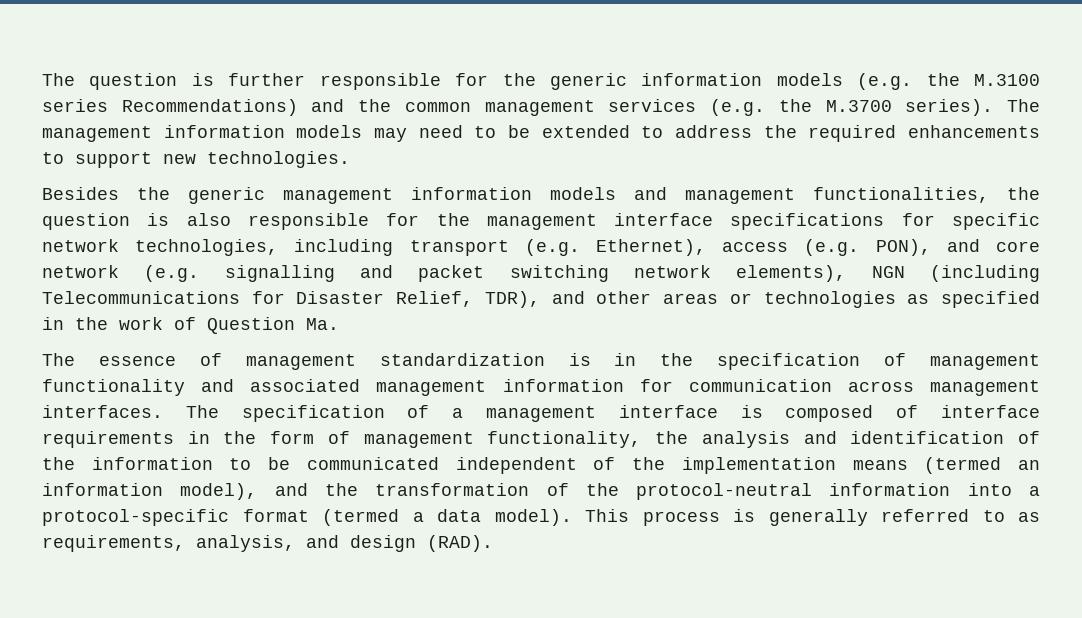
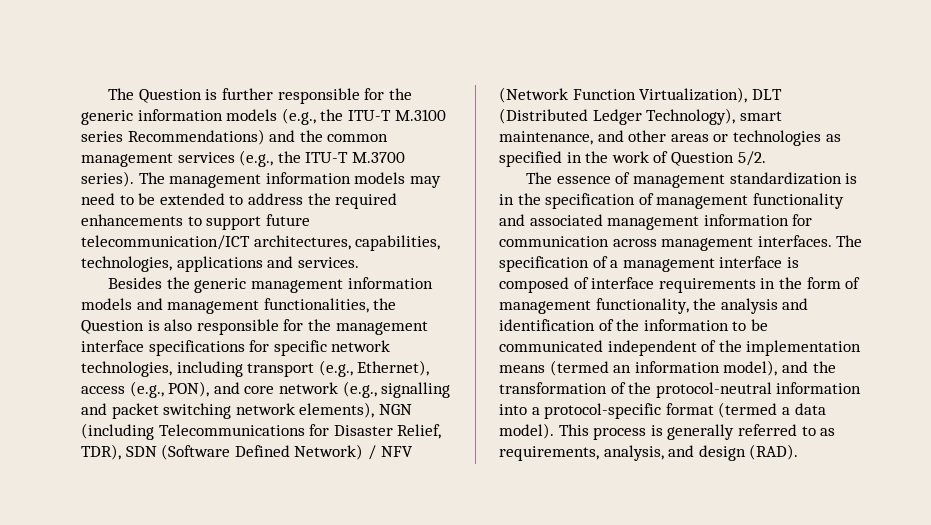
- The question is further responsible for the generic information models (e.g. the M.3100 series Recommendations) and the common management services (e.g. the M.3700 series).
+ The Question is further responsible for the generic information models (e.g., the ITU-T M.3100 series Recommendations) and the common management services (e.g., the ITU-T M.3700 series).
- The management information models may need to be extended to address the required enhancements to support new technologies.
+ The management information models may need to be extended to address the required enhancements to support future telecommunication/ICT architectures, capabilities, technologies, applications and services.
- Besides the generic management information models and management functionalities, the question is also responsible for the management interface specifications for specific network technologies, including transport (e.g. Ethernet), access (e.g. PON), and core network (e.g. signalling and packet switching network elements), NGN (including Telecommunications for Disaster Relief, TDR), and other areas or technologies as specified in the work of Question Ma.
+ Besides the generic management information models and management functionalities, the Question is also responsible for the management interface specifications for specific network technologies, including transport (e.g., Ethernet), access (e.g., PON), and core network (e.g., signalling and packet switching network elements), NGN (including Telecommunications for Disaster Relief, TDR), SDN (Software Defined Network) / NFV (Network Function Virtualization), DLT (Distributed Ledger Technology), smart maintenance, and other areas or technologies as specified in the work of Question 5/2.

